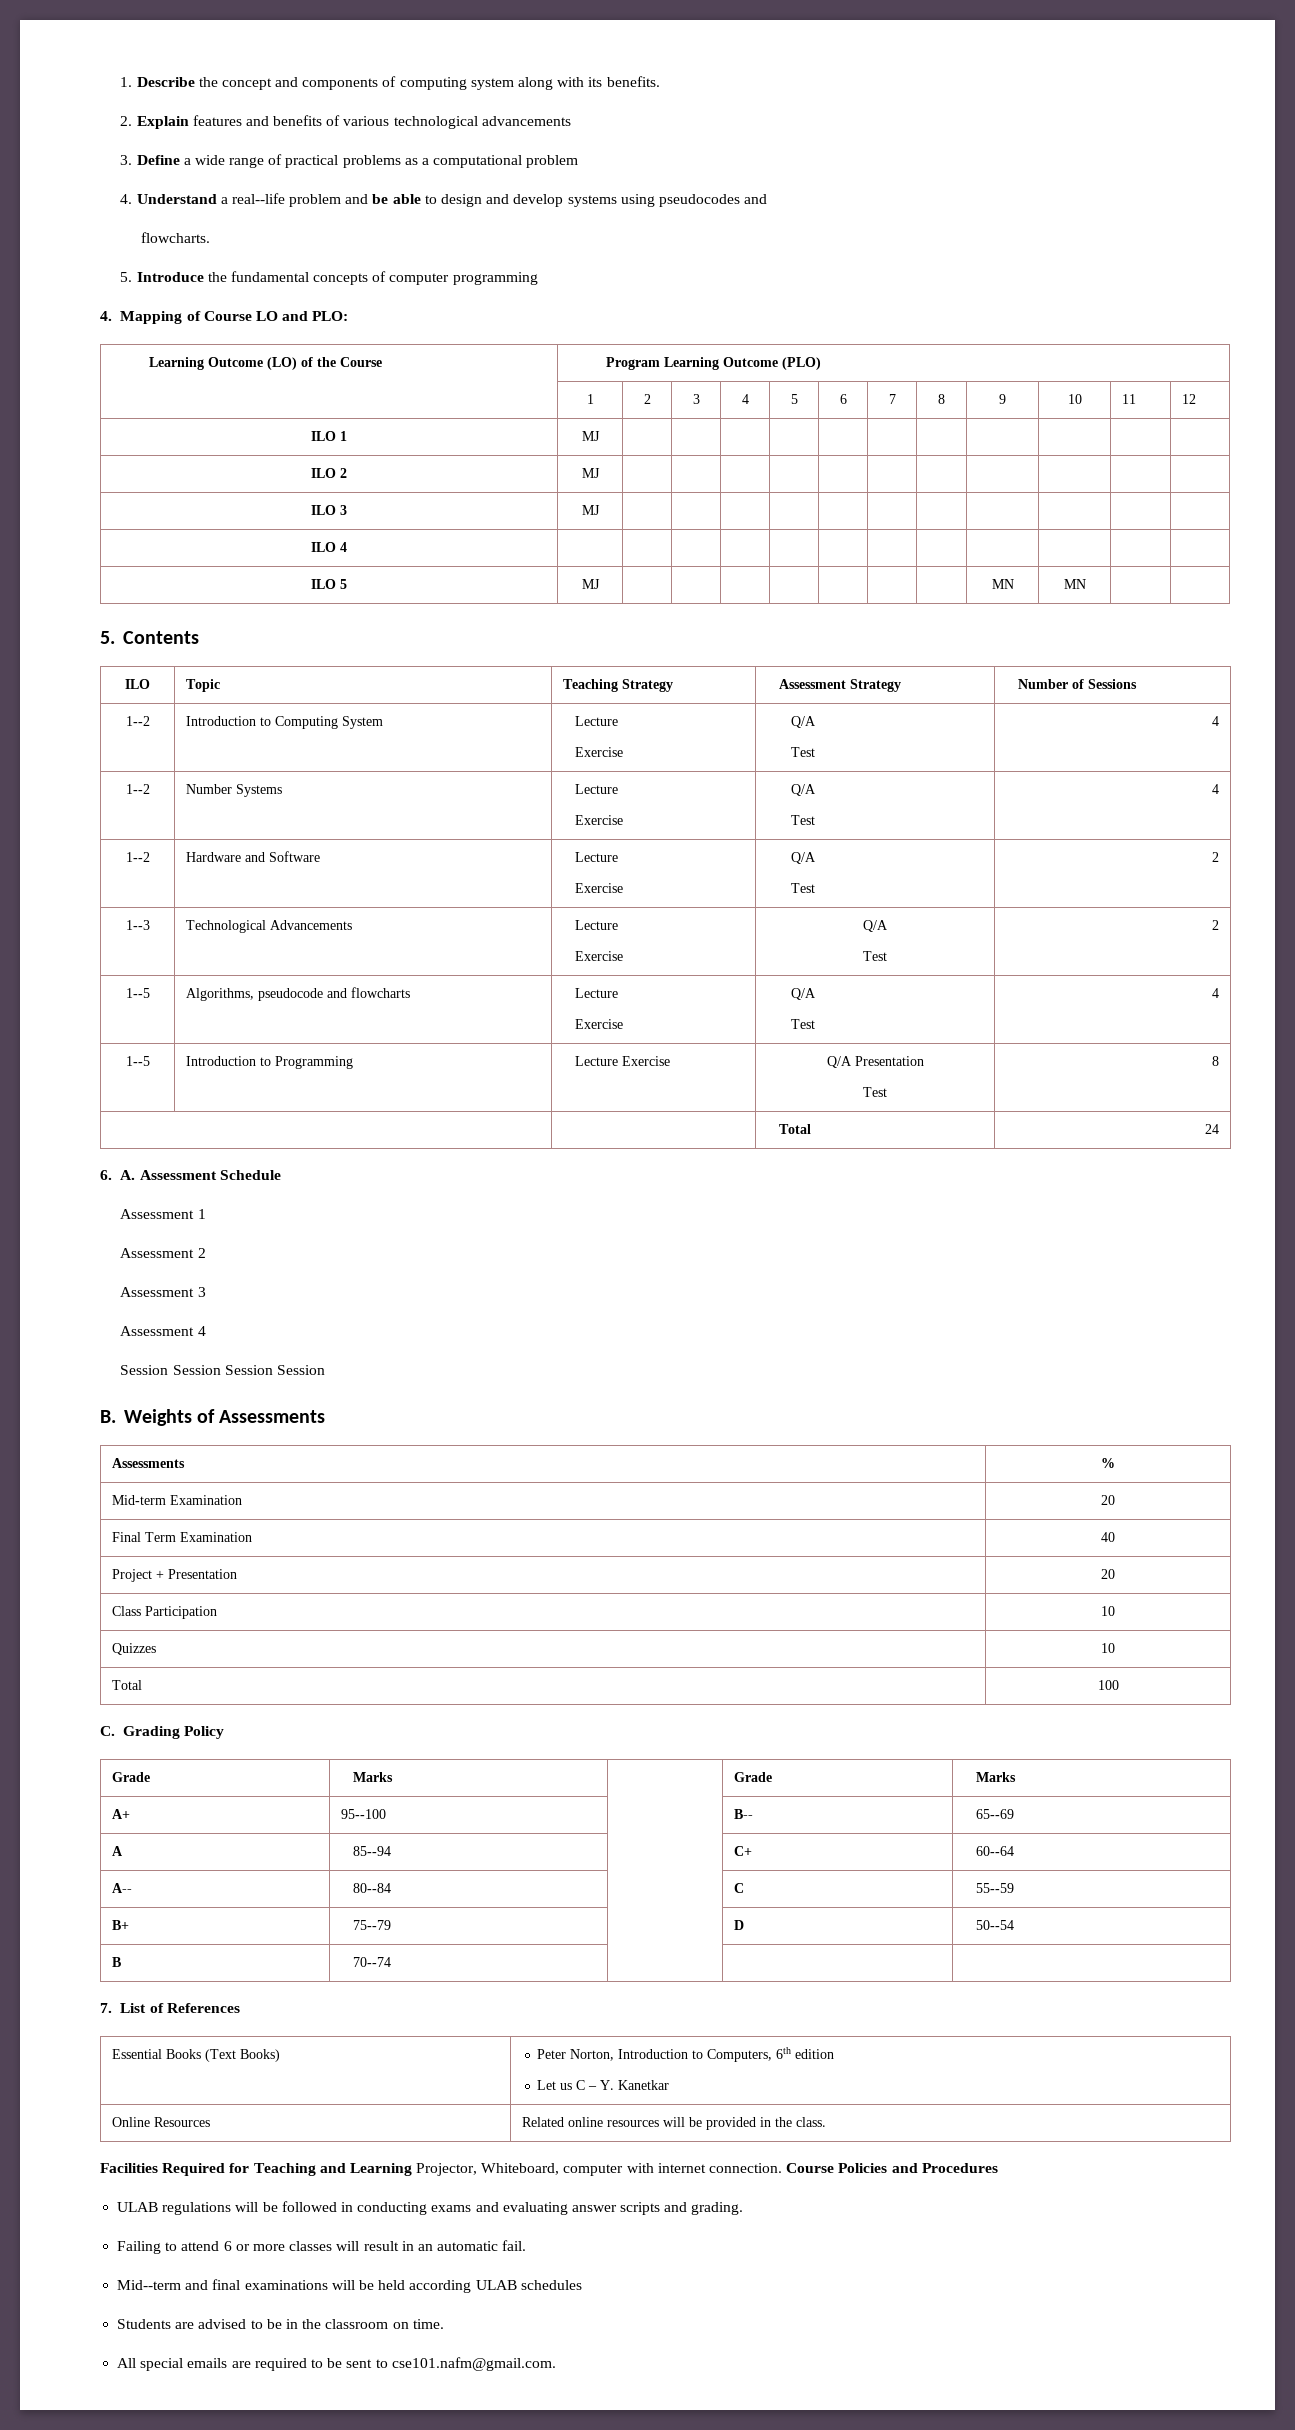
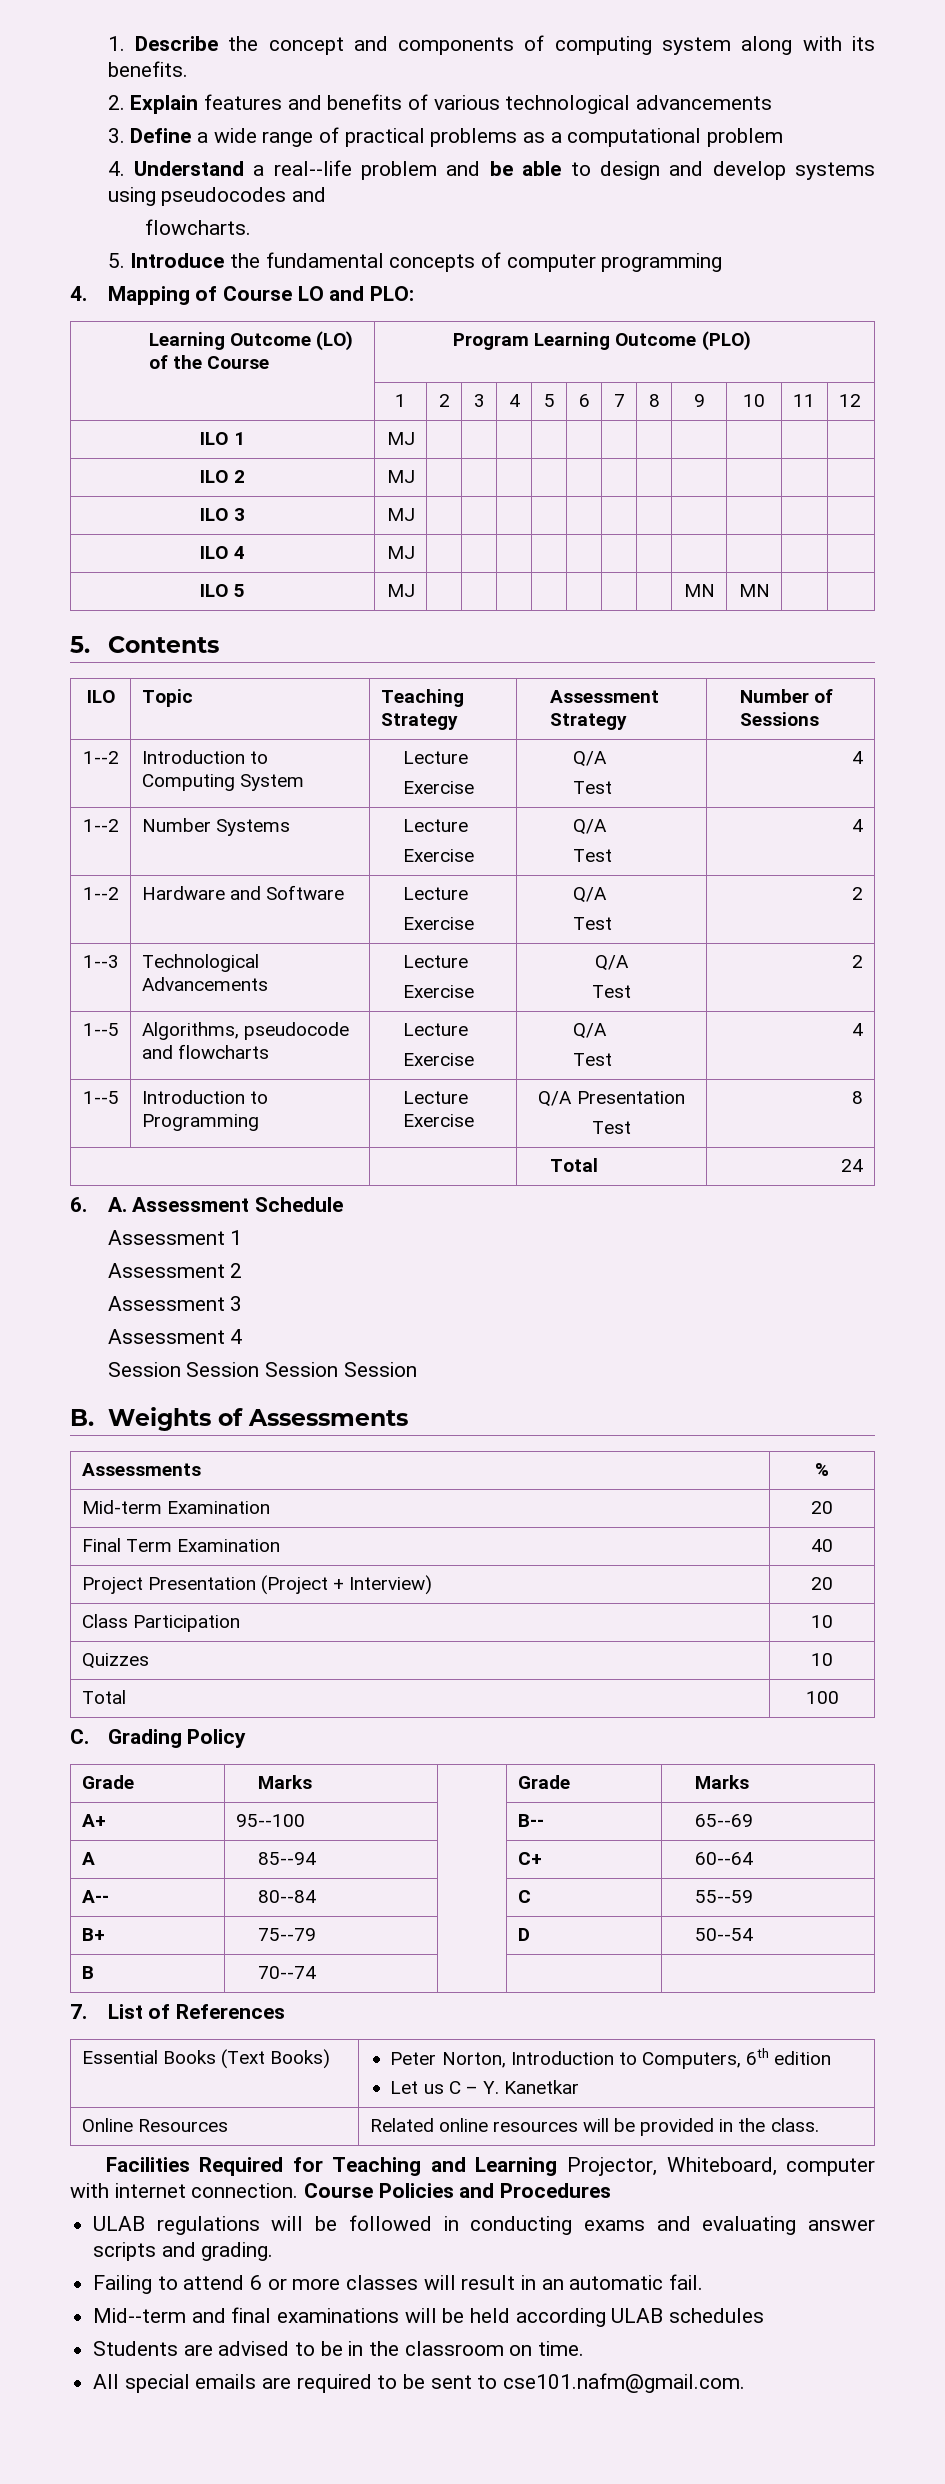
- ILO 4 | | | | | | | | | | | |
+ ILO 4 | MJ | | | | | | | | | | |
- Project + Presentation | 20
+ Project Presentation (Project + Interview) | 20

